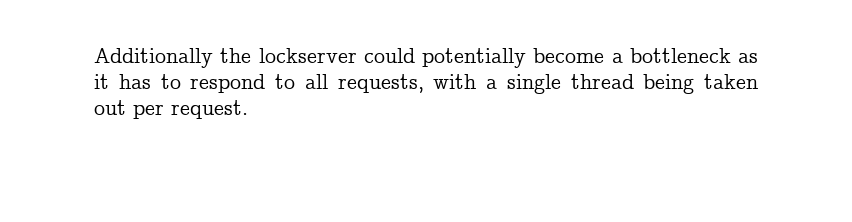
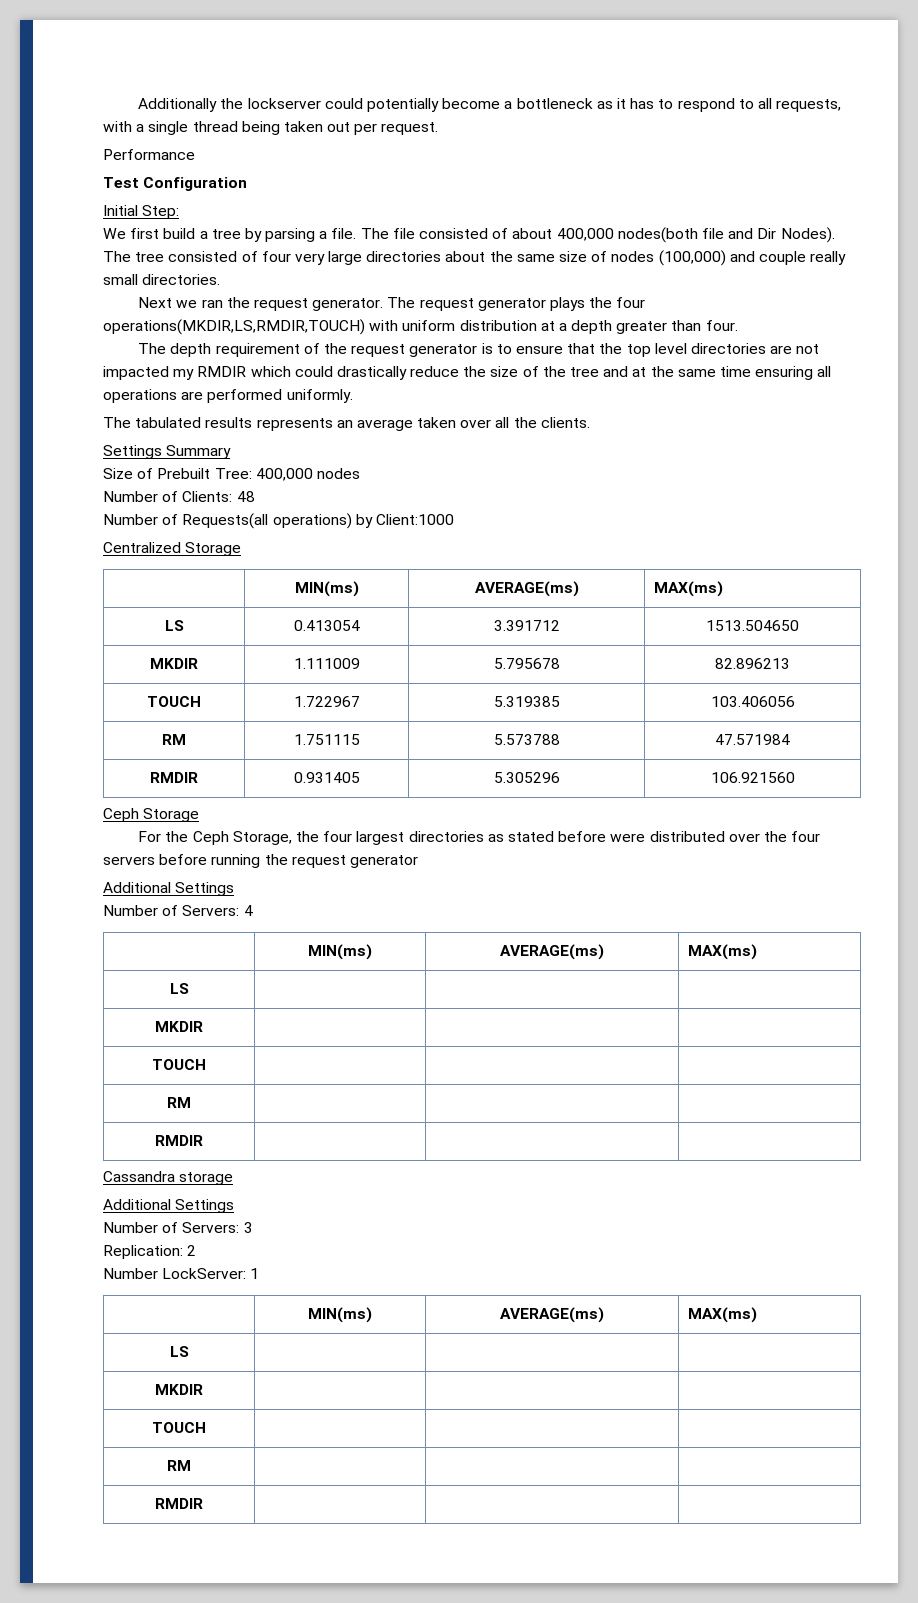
+ Performance
+ Test Configuration
+ Initial Step:
+ We first build a tree by parsing a file. The file consisted of about 400,000 nodes(both file and Dir Nodes). The tree consisted of four very large directories about the same size of nodes (100,000) and couple really small directories.
+ Next we ran the request generator. The request generator plays the four operations(MKDIR,LS,RMDIR,TOUCH) with uniform distribution at a depth greater than four.
+ The depth requirement of the request generator is to ensure that the top level directories are not impacted my RMDIR which could drastically reduce the size of the tree and at the same time ensuring all operations are performed uniformly.
+ The tabulated results represents an average taken over all the clients.
+ Settings Summary
+ Size of Prebuilt Tree: 400,000 nodes
+ Number of Clients: 48
+ Number of Requests(all operations) by Client:1000
+ Centralized Storage
+ | MIN(ms) | AVERAGE(ms) | MAX(ms)
+ LS | 0.413054 | 3.391712 | 1513.504650
+ MKDIR | 1.111009 | 5.795678 | 82.896213
+ TOUCH | 1.722967 | 5.319385 | 103.406056
+ RM | 1.751115 | 5.573788 | 47.571984
+ RMDIR | 0.931405 | 5.305296 | 106.921560
+ Ceph Storage
+ For the Ceph Storage, the four largest directories as stated before were distributed over the four servers before running the request generator
+ Additional Settings
+ Number of Servers: 4
+ | MIN(ms) | AVERAGE(ms) | MAX(ms)
+ LS | | |
+ MKDIR | | |
+ TOUCH | | |
+ RM | | |
+ RMDIR | | |
+ Cassandra storage
+ Additional Settings
+ Number of Servers: 3
+ Replication: 2
+ Number LockServer: 1
+ | MIN(ms) | AVERAGE(ms) | MAX(ms)
+ LS | | |
+ MKDIR | | |
+ TOUCH | | |
+ RM | | |
+ RMDIR | | |

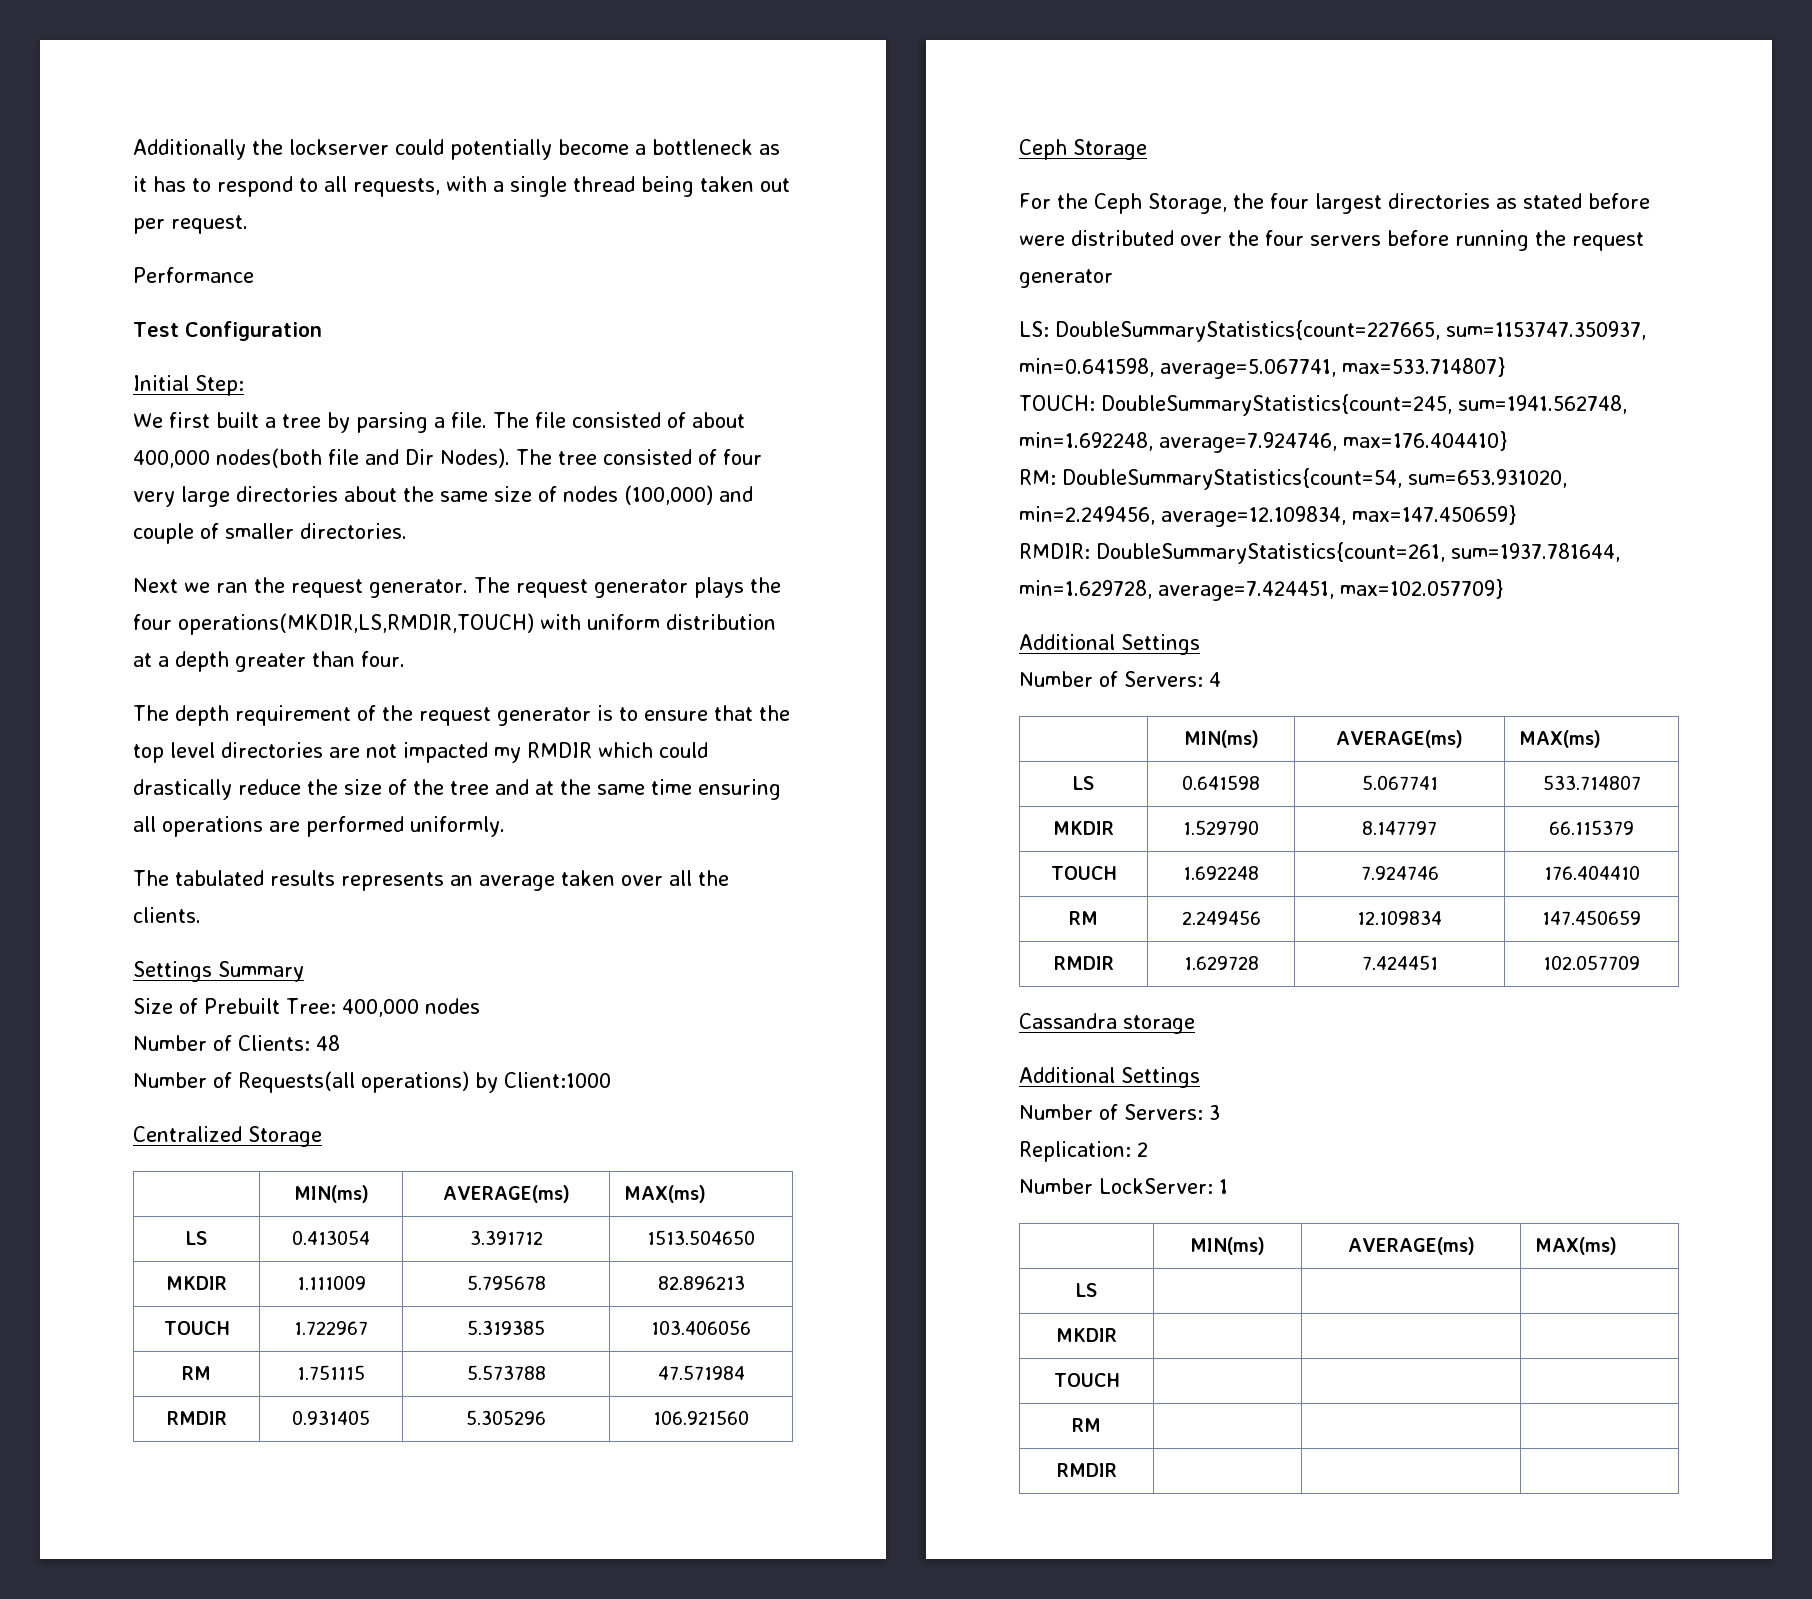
- We first build a tree by parsing a file.
+ We first built a tree by parsing a file.
- The tree consisted of four very large directories about the same size of nodes (100,000) and couple really small directories.
+ The tree consisted of four very large directories about the same size of nodes (100,000) and couple of smaller directories.
+ LS: DoubleSummaryStatistics{count=227665, sum=1153747.350937, min=0.641598, average=5.067741, max=533.714807}
+ TOUCH: DoubleSummaryStatistics{count=245, sum=1941.562748, min=1.692248, average=7.924746, max=176.404410}
+ RM: DoubleSummaryStatistics{count=54, sum=653.931020, min=2.249456, average=12.109834, max=147.450659}
+ RMDIR: DoubleSummaryStatistics{count=261, sum=1937.781644, min=1.629728, average=7.424451, max=102.057709}
  Number of Servers: 4
  | MIN(ms) | AVERAGE(ms) | MAX(ms)
- LS | | |
- MKDIR | | |
- TOUCH | | |
- RM | | |
- RMDIR | | |
+ LS | 0.641598 | 5.067741 | 533.714807
+ MKDIR | 1.529790 | 8.147797 | 66.115379
+ TOUCH | 1.692248 | 7.924746 | 176.404410
+ RM | 2.249456 | 12.109834 | 147.450659
+ RMDIR | 1.629728 | 7.424451 | 102.057709

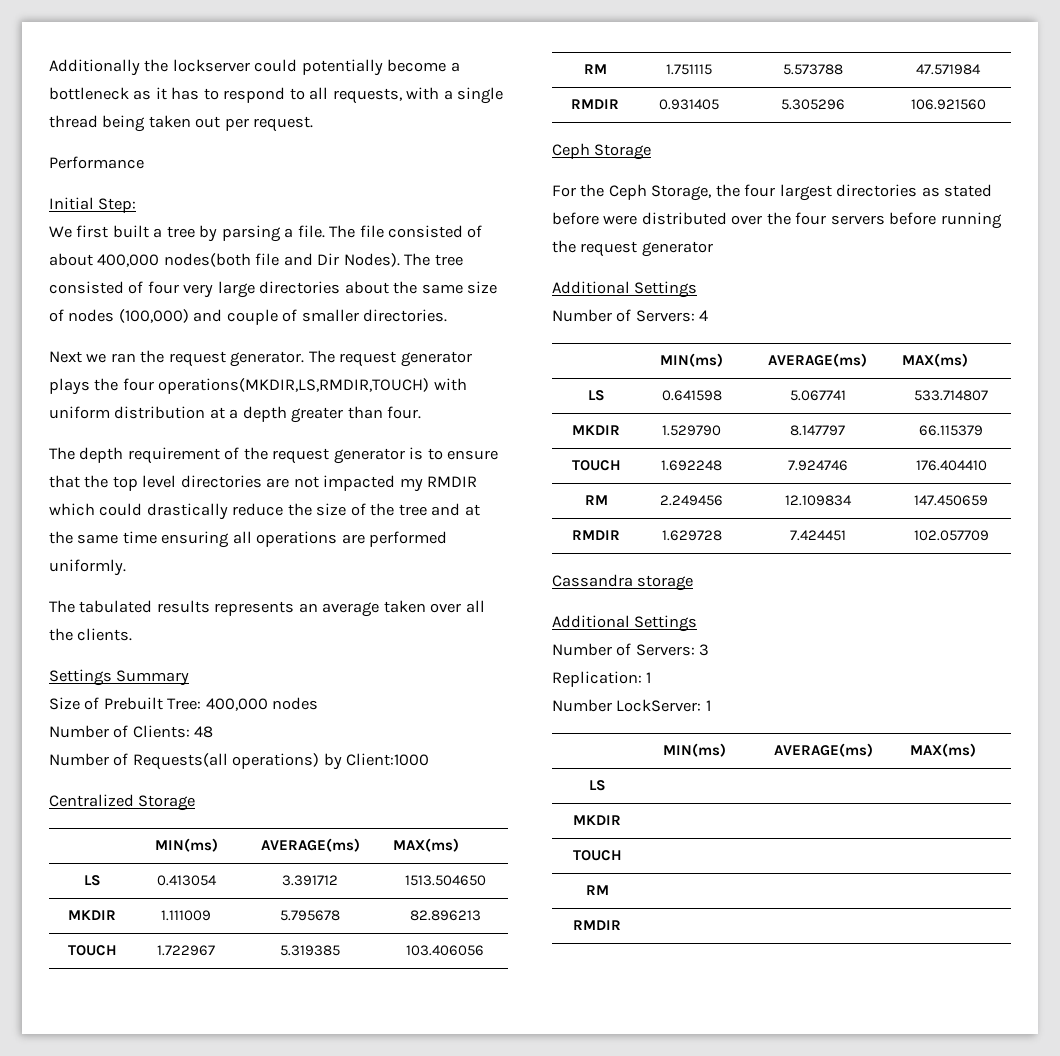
- Test Configuration
- LS: DoubleSummaryStatistics{count=227665, sum=1153747.350937, min=0.641598, average=5.067741, max=533.714807}
- TOUCH: DoubleSummaryStatistics{count=245, sum=1941.562748, min=1.692248, average=7.924746, max=176.404410}
- RM: DoubleSummaryStatistics{count=54, sum=653.931020, min=2.249456, average=12.109834, max=147.450659}
- RMDIR: DoubleSummaryStatistics{count=261, sum=1937.781644, min=1.629728, average=7.424451, max=102.057709}
- Replication: 2
+ Replication: 1

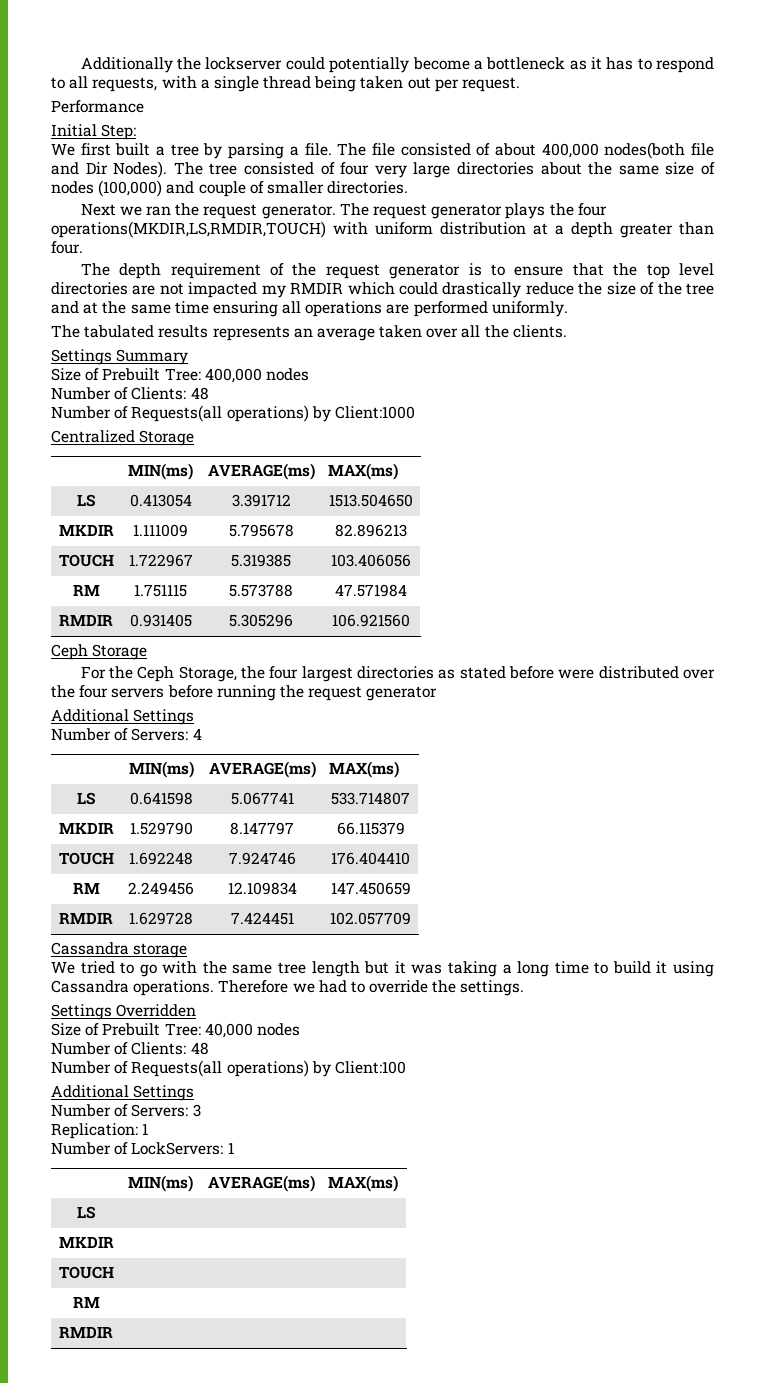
+ We tried to go with the same tree length but it was taking a long time to build it using Cassandra operations. Therefore we had to override the settings.
+ Settings Overridden
+ Size of Prebuilt Tree: 40,000 nodes
+ Number of Clients: 48
+ Number of Requests(all operations) by Client:100
- Number LockServer: 1
+ Number of LockServers: 1

